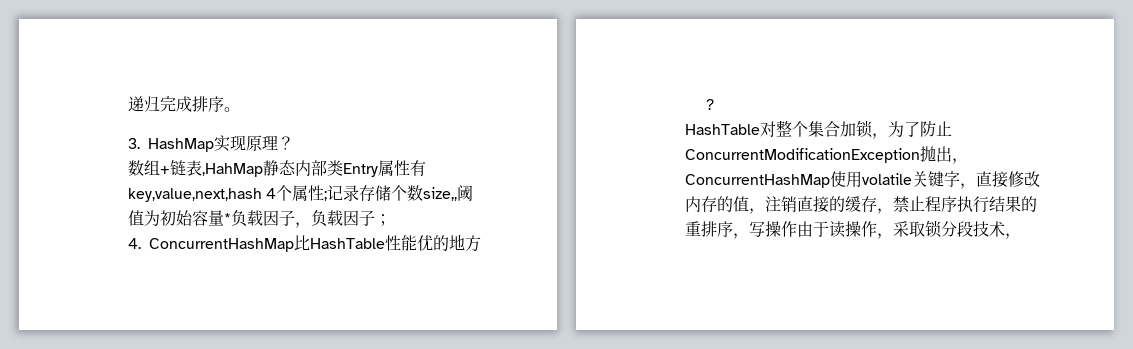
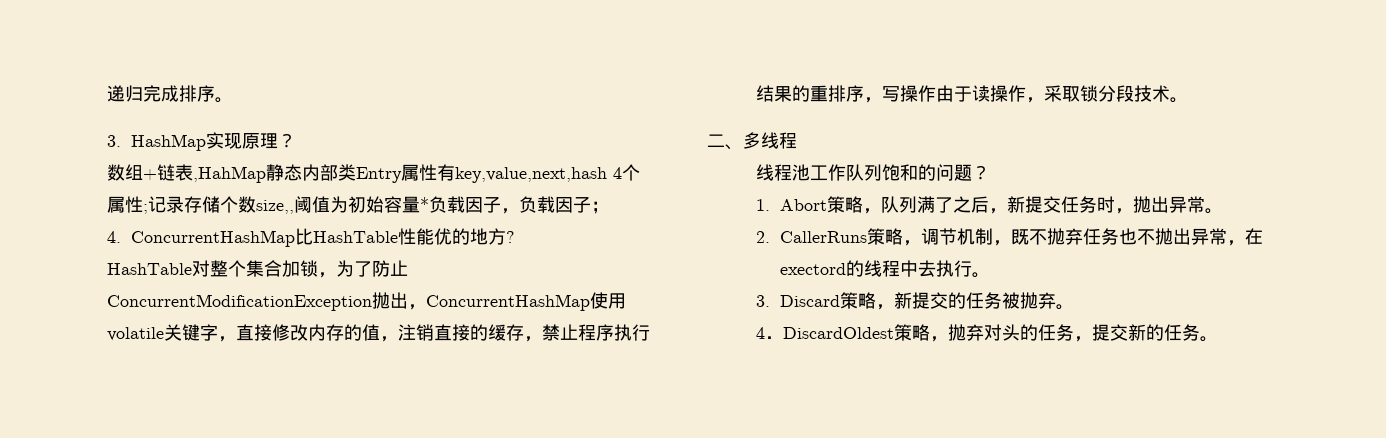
- HashTable对整个集合加锁，为了防止ConcurrentModificationException抛出，ConcurrentHashMap使用volatile关键字，直接修改内存的值，注销直接的缓存，禁止程序执行结果的重排序，写操作由于读操作，采取锁分段技术，
+ HashTable对整个集合加锁，为了防止ConcurrentModificationException抛出，ConcurrentHashMap使用volatile关键字，直接修改内存的值，注销直接的缓存，禁止程序执行结果的重排序，写操作由于读操作，采取锁分段技术。
+ 二、多线程
+ 线程池工作队列饱和的问题？
+ 1. Abort策略，队列满了之后，新提交任务时，抛出异常。
+ 2. CallerRuns策略，调节机制，既不抛弃任务也不抛出异常，在exectord的线程中去执行。
+ 3. Discard策略，新提交的任务被抛弃。
+ 4．DiscardOldest策略，抛弃对头的任务，提交新的任务。

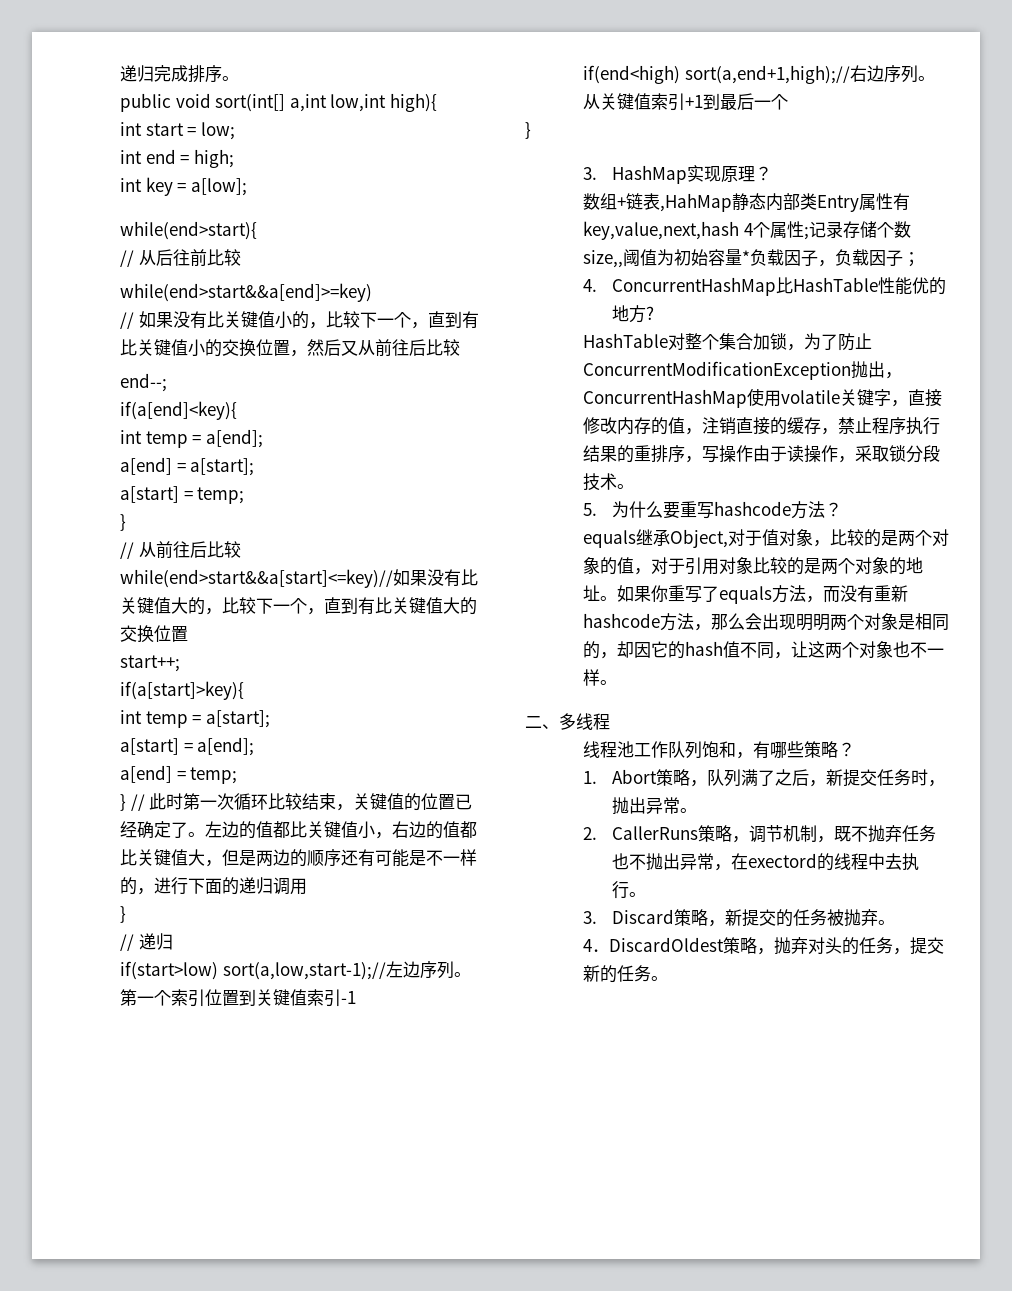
+ public void sort(int[] a,int low,int high){
+ int start = low;
+ int end = high;
+ int key = a[low];
+ while(end>start){
+ // 从后往前比较
+ while(end>start&&a[end]>=key)
+ // 如果没有比关键值小的，比较下一个，直到有比关键值小的交换位置，然后又从前往后比较
+ end--;
+ if(a[end]<key){
+ int temp = a[end];
+ a[end] = a[start];
+ a[start] = temp;
+ }
+ // 从前往后比较while(end>start&&a[start]<=key)//如果没有比关键值大的，比较下一个，直到有比关键值大的交换位置
+ start++;
+ if(a[start]>key){
+ int temp = a[start];
+ a[start] = a[end];
+ a[end] = temp;
+ } // 此时第一次循环比较结束，关键值的位置已经确定了。左边的值都比关键值小，右边的值都比关键值大，但是两边的顺序还有可能是不一样的，进行下面的递归调用
+ }
+ // 递归
+ if(start>low) sort(a,low,start-1);//左边序列。第一个索引位置到关键值索引-1
+ if(end<high) sort(a,end+1,high);//右边序列。从关键值索引+1到最后一个
+ }
+ 5.为什么要重写hashcode方法？
+ equals继承Object,对于值对象，比较的是两个对象的值，对于引用对象比较的是两个对象的地址。如果你重写了equals方法，而没有重新hashcode方法，那么会出现明明两个对象是相同的，却因它的hash值不同，让这两个对象也不一样。
- 线程池工作队列饱和的问题？
+ 线程池工作队列饱和，有哪些策略？

